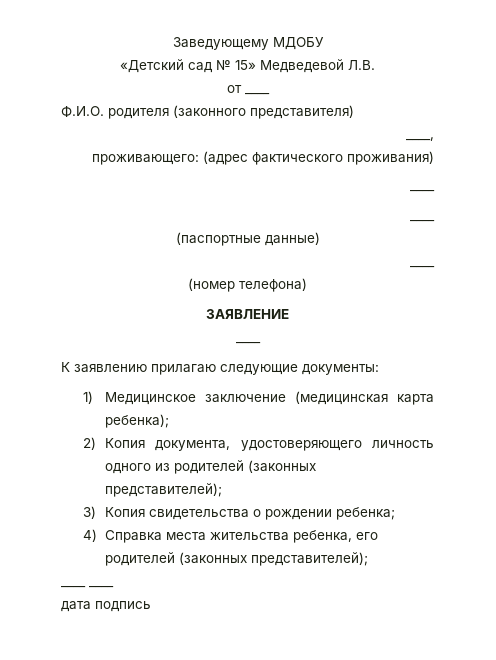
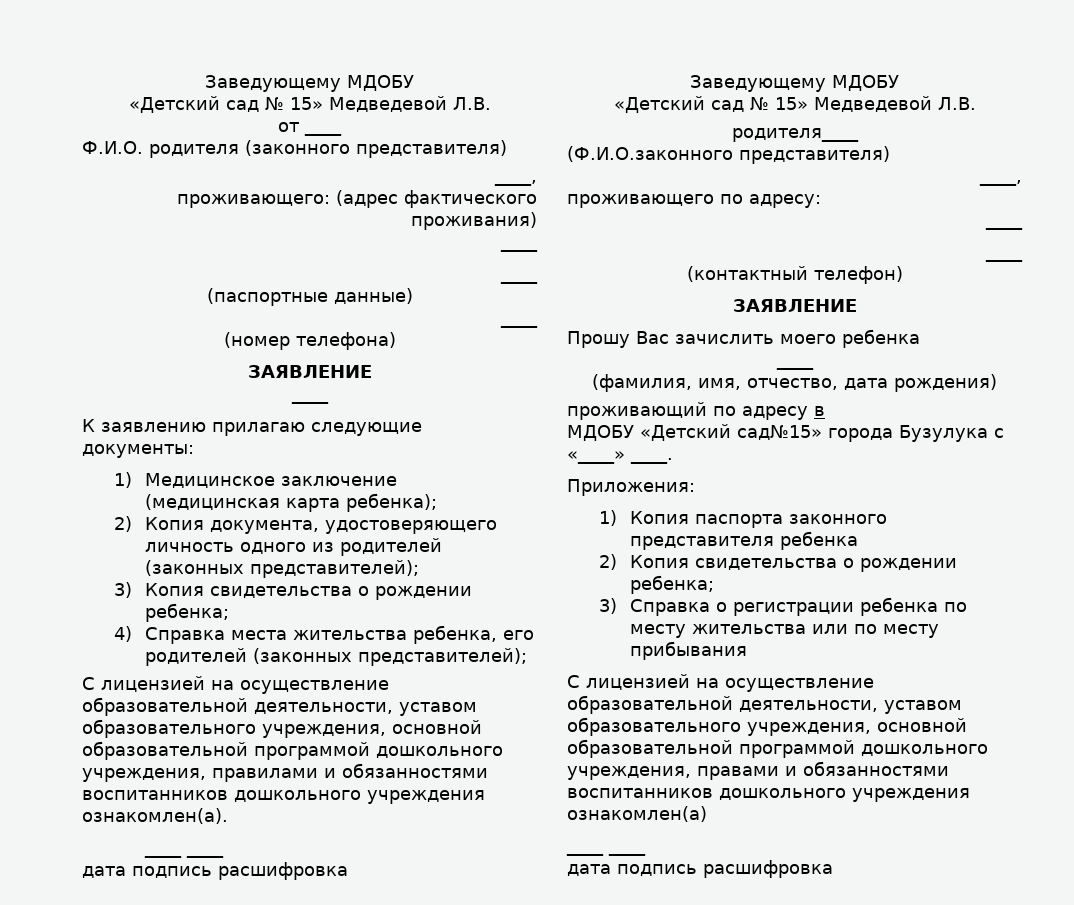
+ С лицензией на осуществление образовательной деятельности, уставом образовательного учреждения, основной образовательной программой дошкольного учреждения, правилами и обязанностями воспитанников дошкольного учреждения ознакомлен(а).
  ____ ____
- дата подпись
+ дата подпись расшифровка
+ Заведующему МДОБУ
+ «Детский сад № 15» Медведевой Л.В.
+ родителя____
+ (Ф.И.О.законного представителя)
+ ____,
+ проживающего по адресу:
+ ____
+ ____
+ (контактный телефон)
+ ЗАЯВЛЕНИЕ
+ Прошу Вас зачислить моего ребенка
+ ____
+ (фамилия, имя, отчество, дата рождения)
+ проживающий по адресу в
+ МДОБУ «Детский сад№15» города Бузулука с «____» ____.
+ Приложения:
+ 1) Копия паспорта законного представителя ребенка
+ 2) Копия свидетельства о рождении ребенка;
+ 3) Справка о регистрации ребенка по месту жительства или по месту прибывания
+ С лицензией на осуществление образовательной деятельности, уставом образовательного учреждения, основной образовательной программой дошкольного учреждения, правами и обязанностями воспитанников дошкольного учреждения ознакомлен(а)
+ ____ ____
+ дата подпись расшифровка

